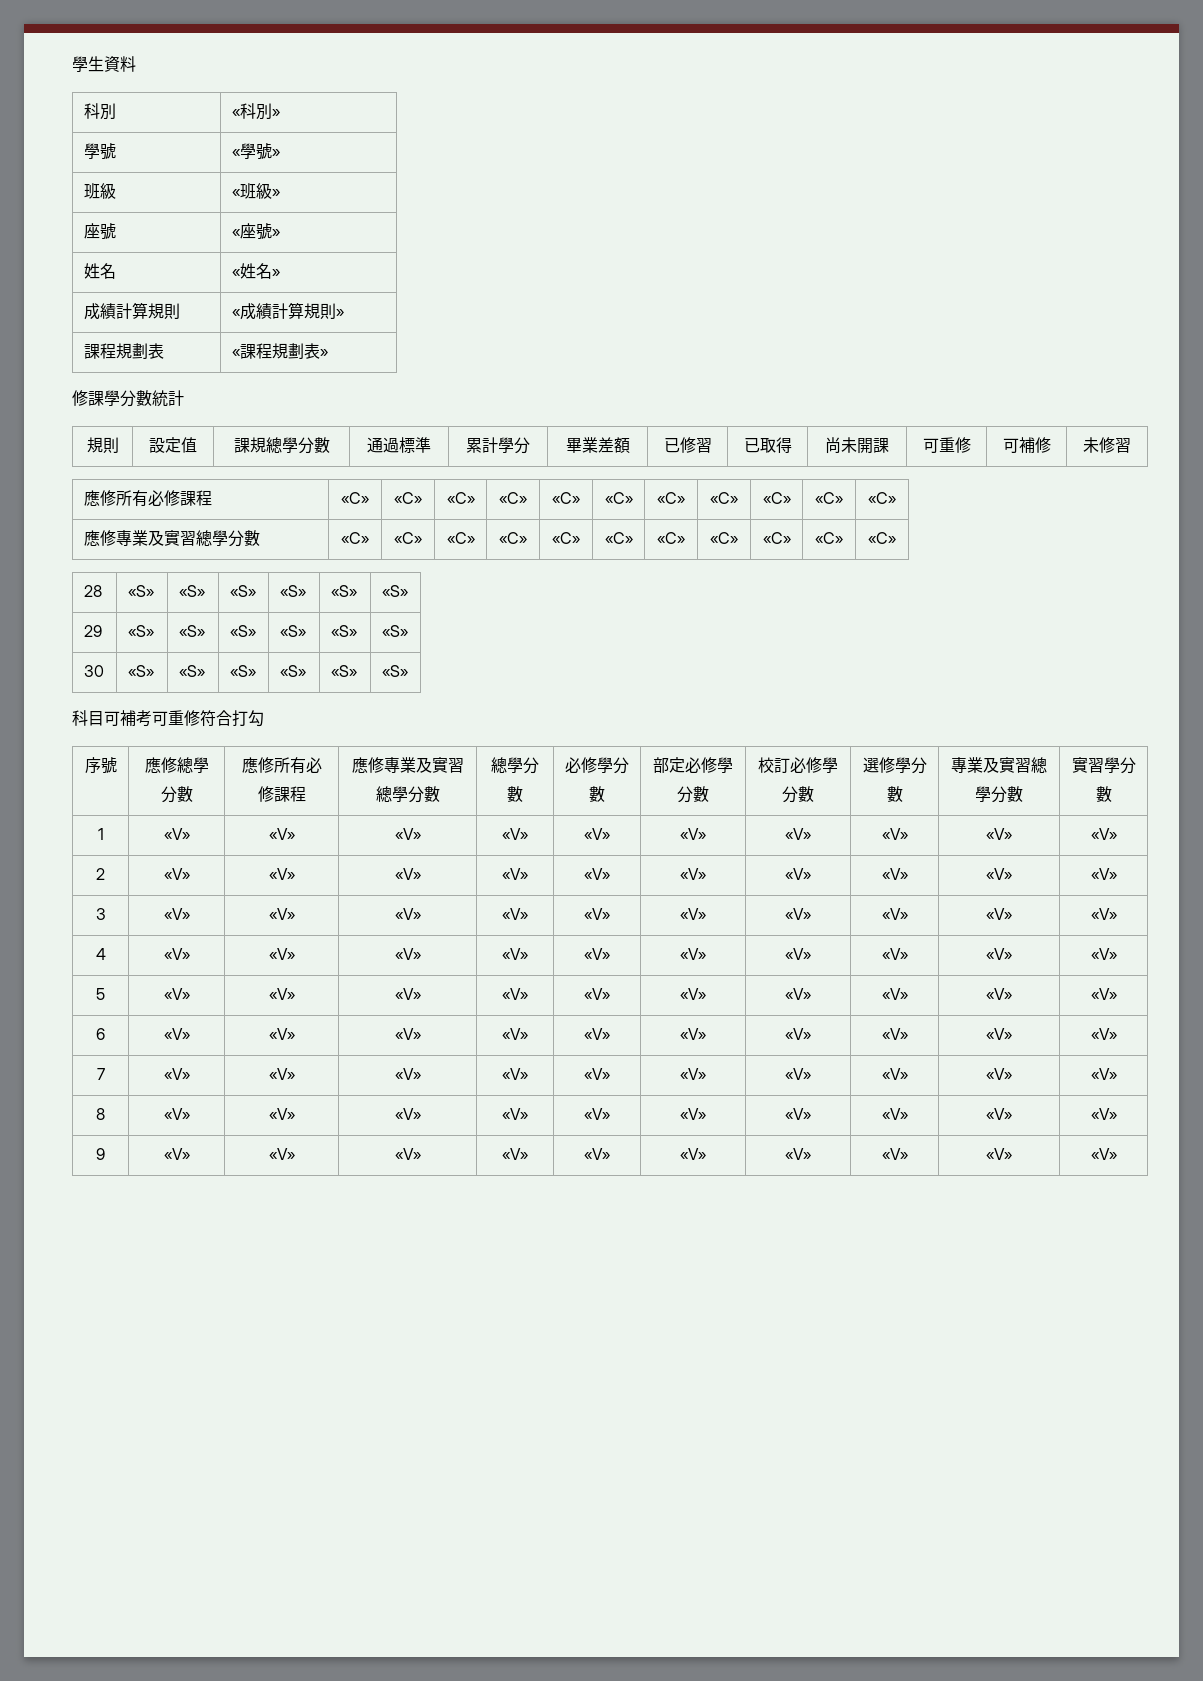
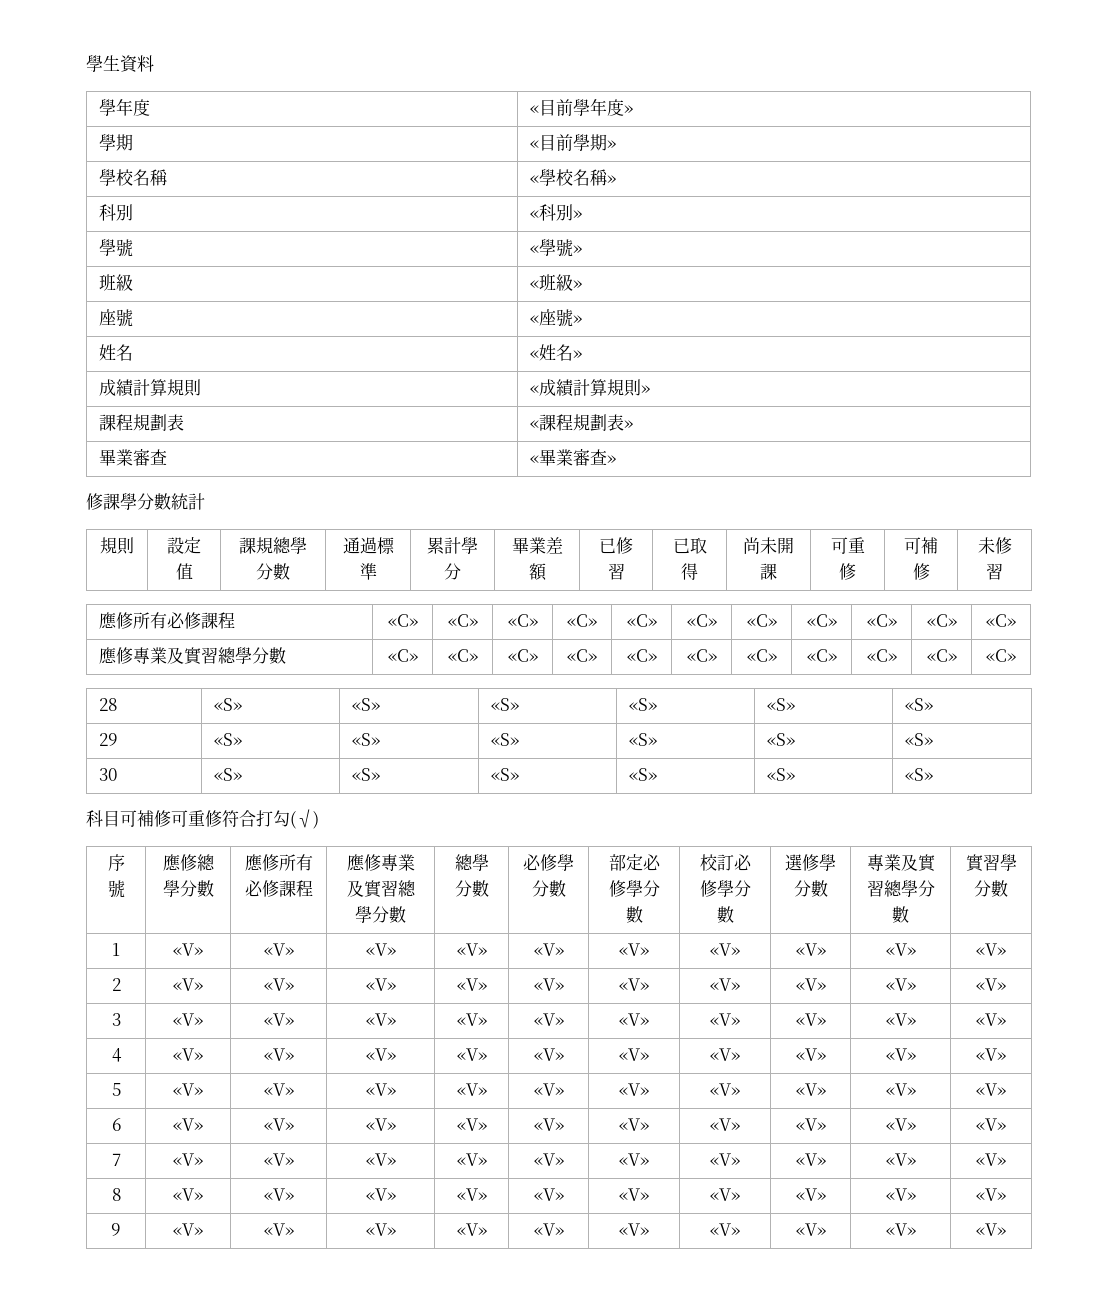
+ 學年度 | «目前學年度»
+ 學期 | «目前學期»
+ 學校名稱 | «學校名稱»
+ 畢業審查 | «畢業審查»
- 科目可補考可重修符合打勾
+ 科目可補修可重修符合打勾(√)

